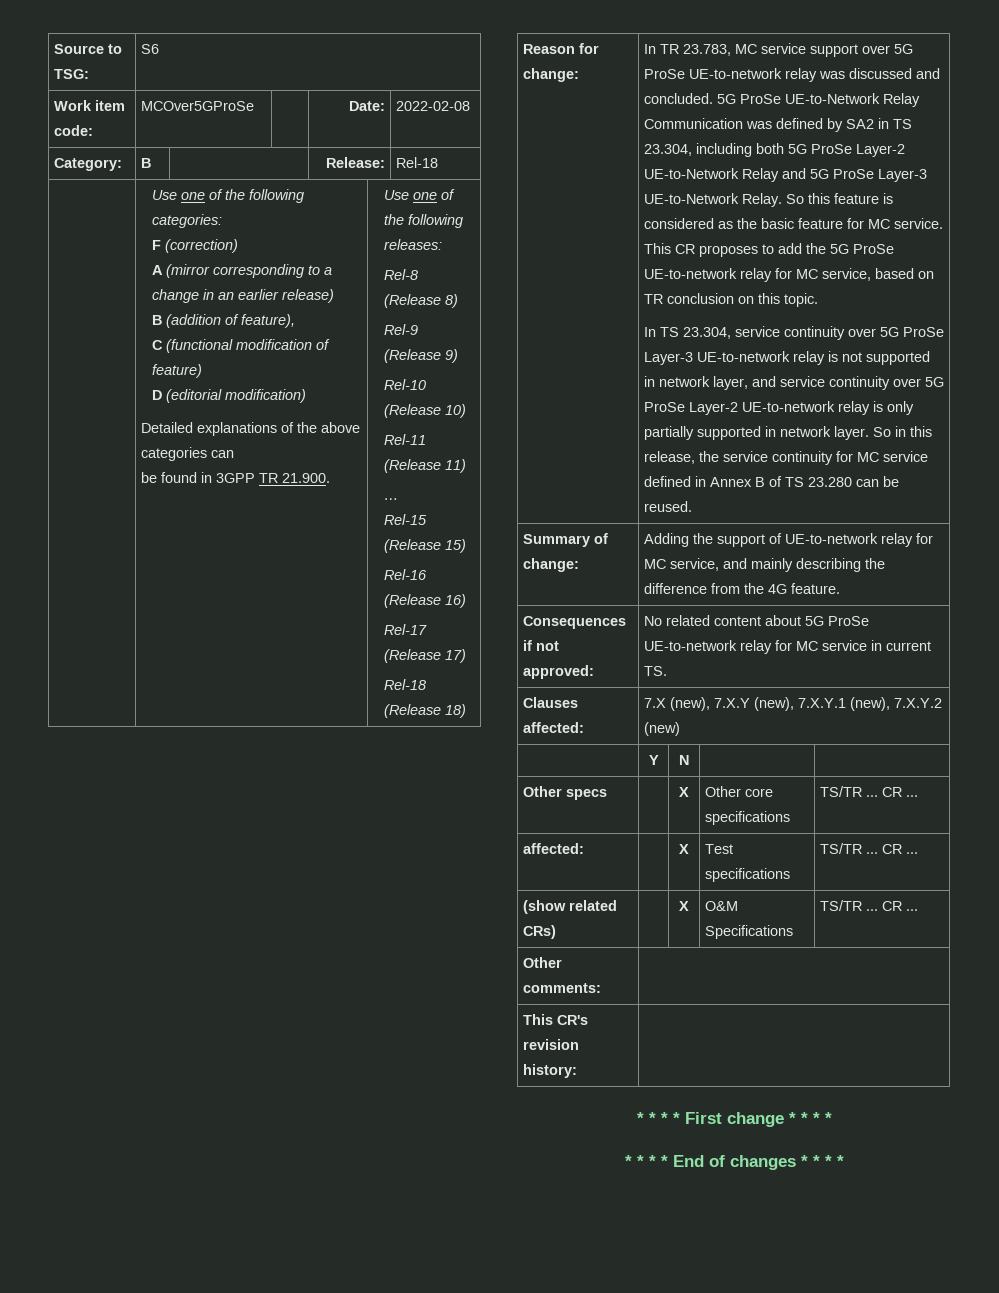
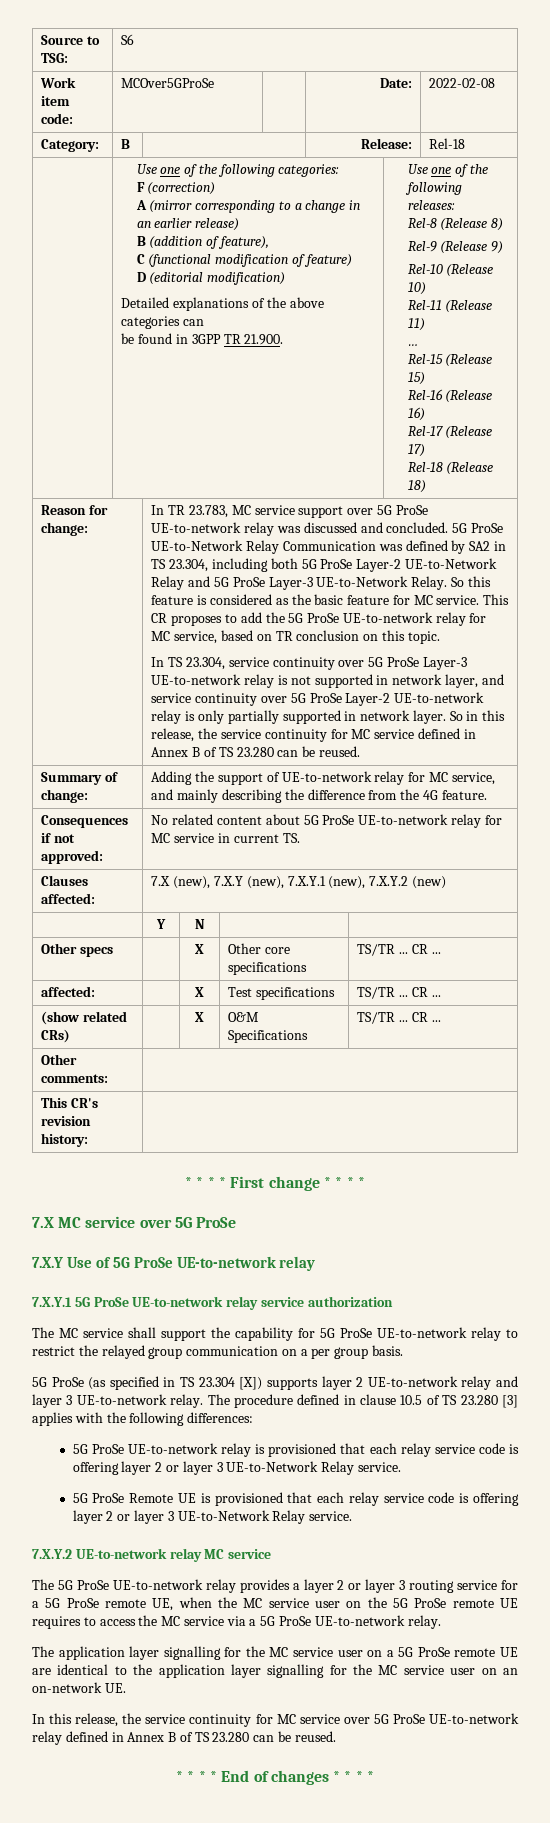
+ 7.X MC service over 5G ProSe
+ 7.X.Y Use of 5G ProSe UE-to-network relay
+ 7.X.Y.1 5G ProSe UE-to-network relay service authorization
+ The MC service shall support the capability for 5G ProSe UE-to-network relay to restrict the relayed group communication on a per group basis.
+ 5G ProSe (as specified in TS 23.304 [X]) supports layer 2 UE-to-network relay and layer 3 UE-to-network relay. The procedure defined in clause 10.5 of TS 23.280 [3] applies with the following differences:
+ 5G ProSe UE-to-network relay is provisioned that each relay service code is offering layer 2 or layer 3 UE-to-Network Relay service.
+ 5G ProSe Remote UE is provisioned that each relay service code is offering layer 2 or layer 3 UE-to-Network Relay service.
+ 7.X.Y.2 UE-to-network relay MC service
+ The 5G ProSe UE-to-network relay provides a layer 2 or layer 3 routing service for a 5G ProSe remote UE, when the MC service user on the 5G ProSe remote UE requires to access the MC service via a 5G ProSe UE-to-network relay.
+ The application layer signalling for the MC service user on a 5G ProSe remote UE are identical to the application layer signalling for the MC service user on an on-network UE.
+ In this release, the service continuity for MC service over 5G ProSe UE-to-network relay defined in Annex B of TS 23.280 can be reused.

